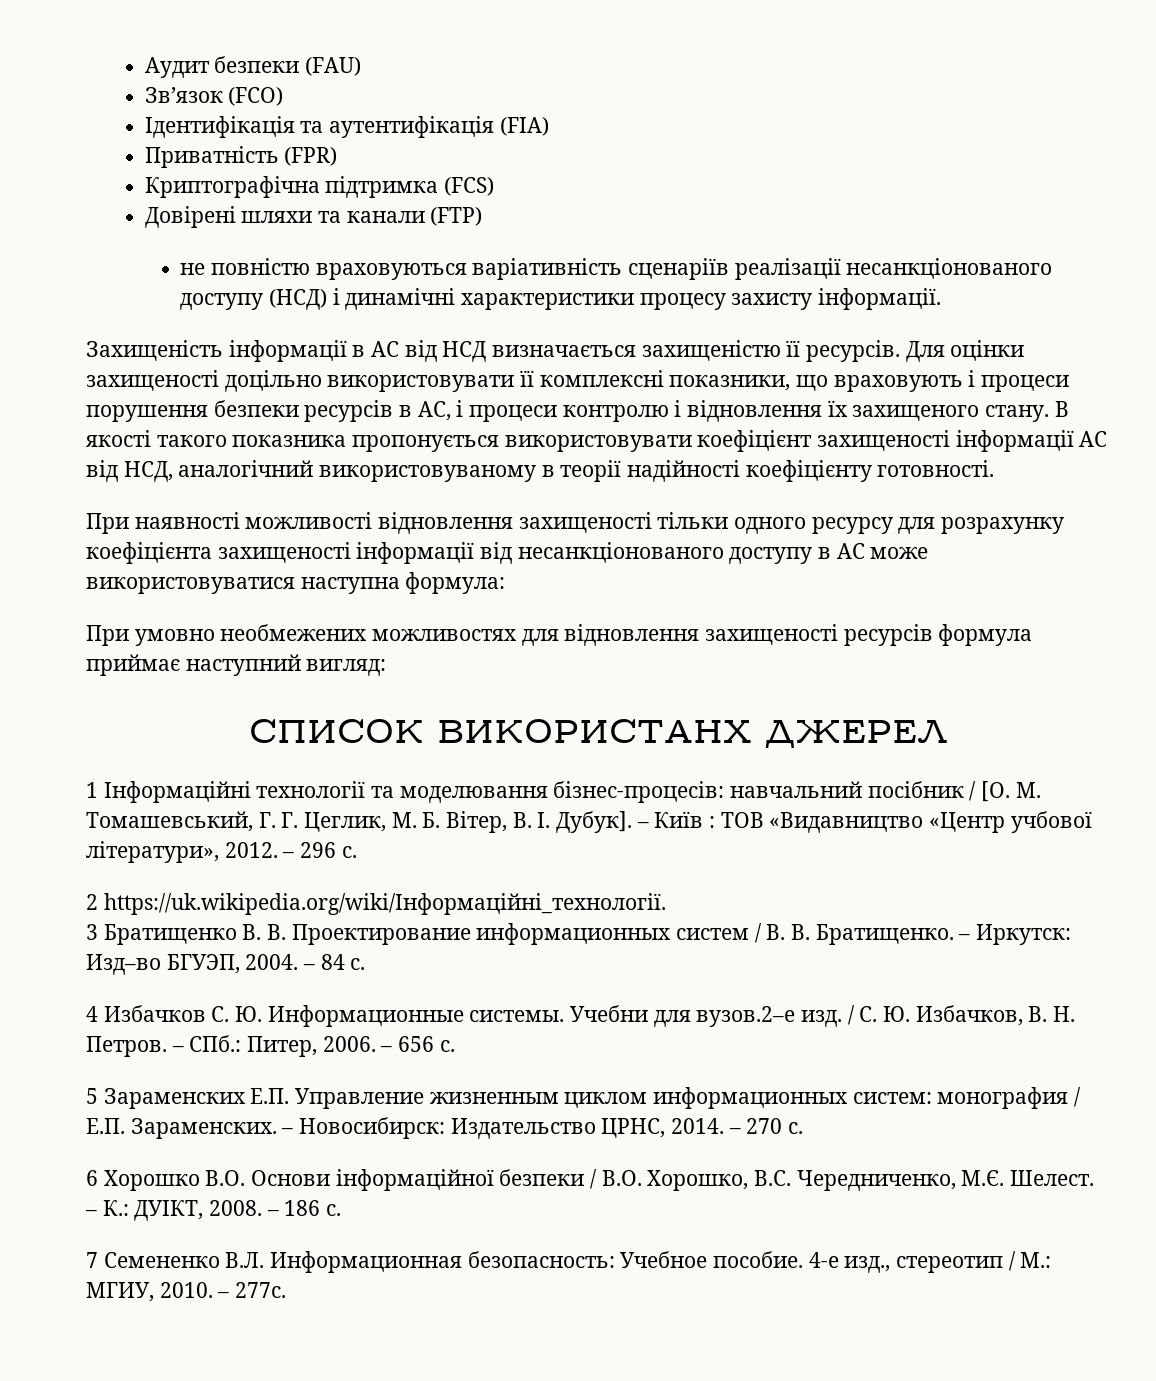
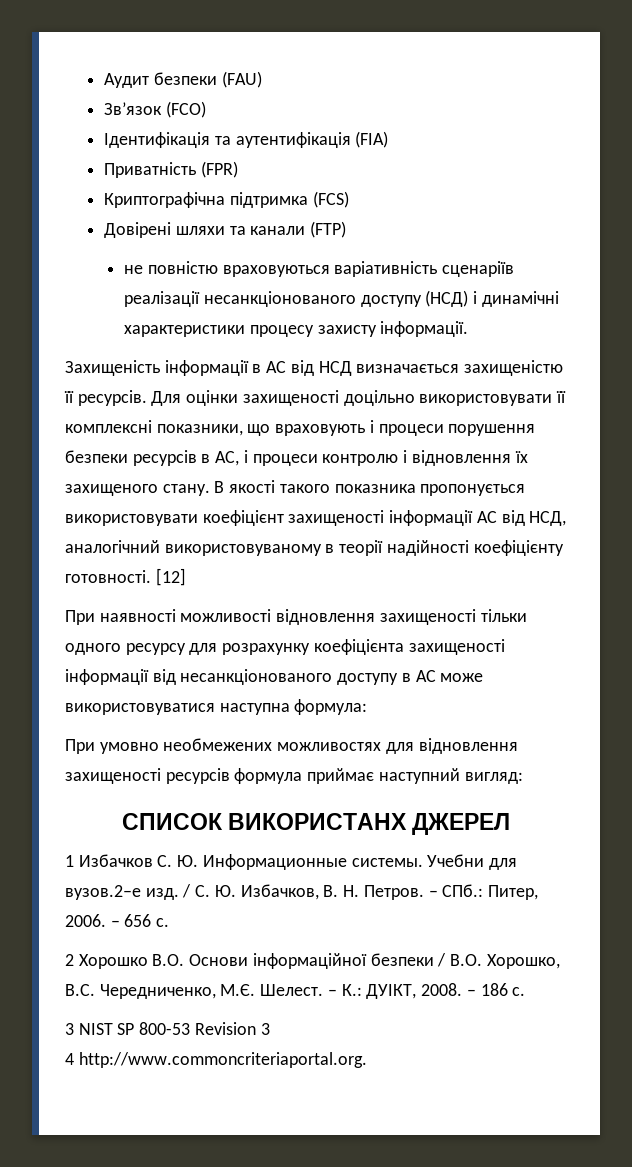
+ [12]
- 1 Інформаційні технології та моделювання бізнес-процесів: навчальний посібник / [О. М. Томашевський, Г. Г. Цеглик, М. Б. Вітер, В. І. Дубук]. – Київ : ТОВ «Видавництво «Центр учбової літератури», 2012. – 296 с.
- 2 https://uk.wikipedia.org/wiki/Інформаційні_технології.
- 3 Братищенко В. В. Проектирование информационных систем / В. В. Братищенко. – Иркутск: Изд–во БГУЭП, 2004. – 84 с.
- 4 Избачков С. Ю. Информационные системы.
+ 1 Избачков С. Ю. Информационные системы.
- 5 Зараменских Е.П. Управление жизненным циклом информационных систем: монография / Е.П. Зараменских. – Новосибирск: Издательство ЦРНС, 2014. – 270 с.
- 6 Хорошко В.О. Основи інформаційної безпеки / В.О. Хорошко, B.C. Чередниченко, М.Є. Шелест.
+ 2 Хорошко В.О. Основи інформаційної безпеки / В.О. Хорошко, B.C. Чередниченко, М.Є. Шелест.
- 7 Семененко В.Л. Информационная безопасность: Учебное пособие. 4-е изд., стереотип / М.: МГИУ, 2010. – 277с.
+ 3 NIST SP 800-53 Revision 3
+ 4 http://www.commoncriteriaportal.org.

